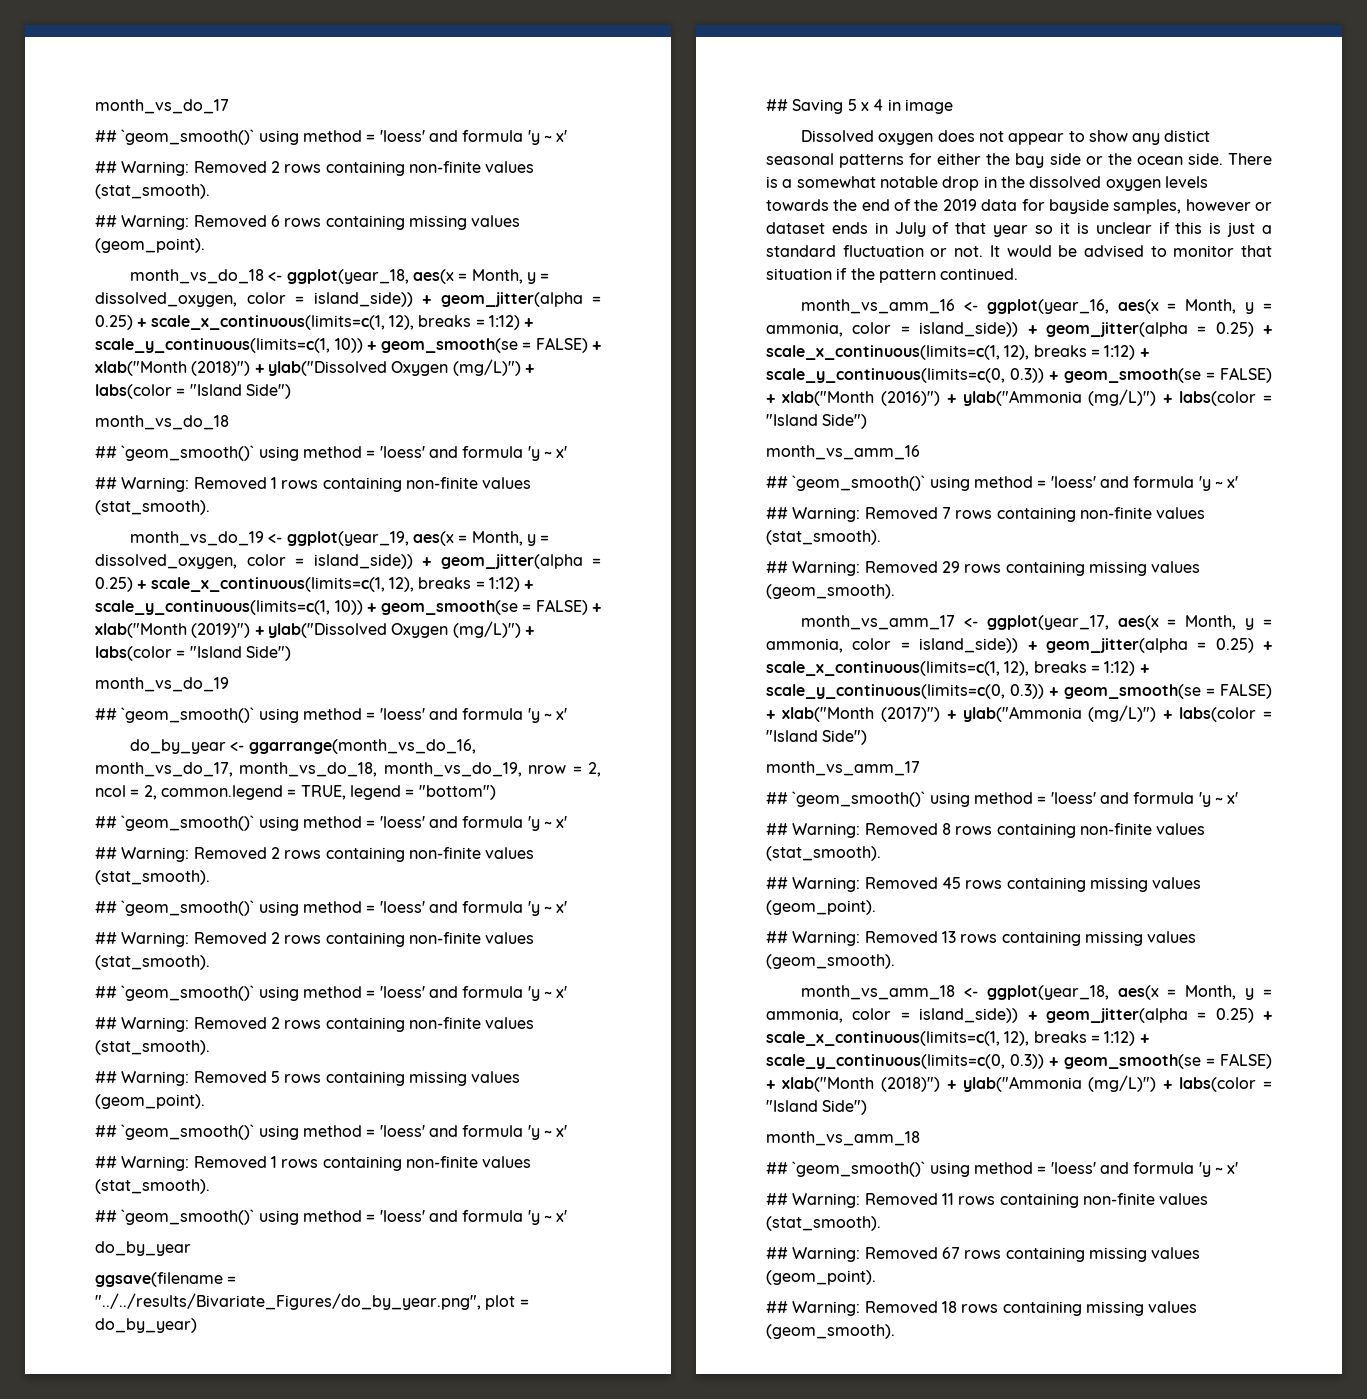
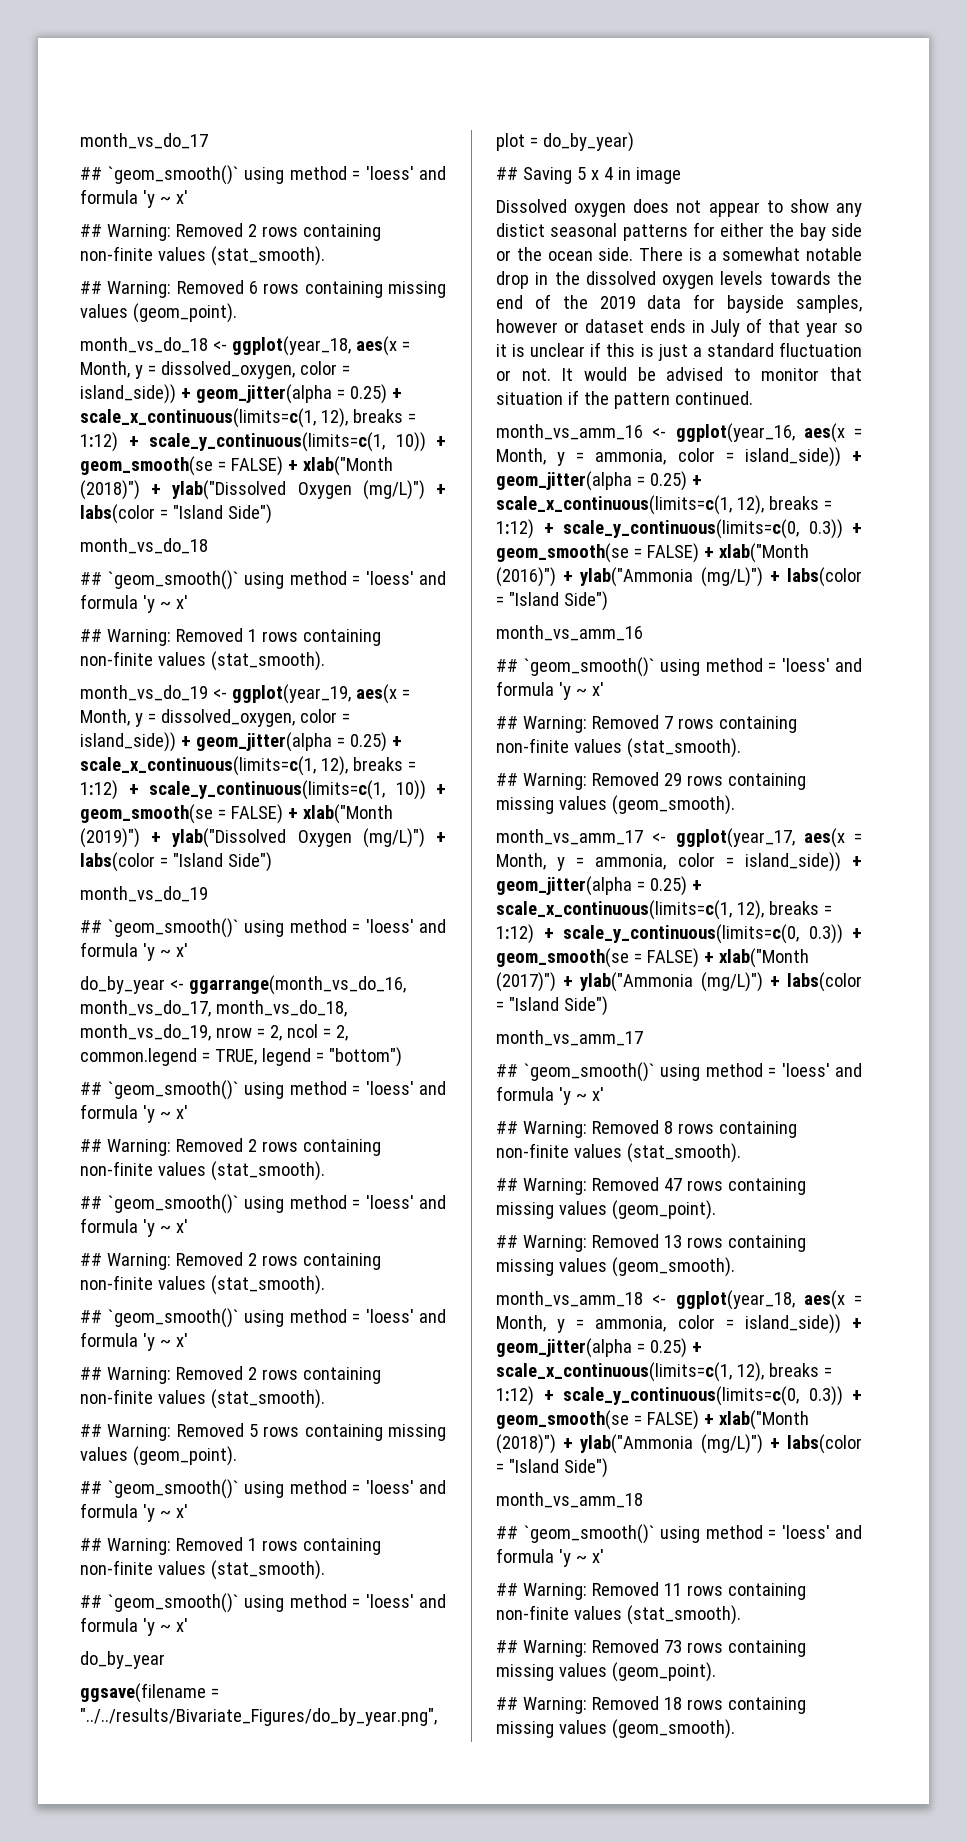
- ## Warning: Removed 45 rows containing missing values (geom_point).
+ ## Warning: Removed 47 rows containing missing values (geom_point).
- ## Warning: Removed 67 rows containing missing values (geom_point).
+ ## Warning: Removed 73 rows containing missing values (geom_point).

